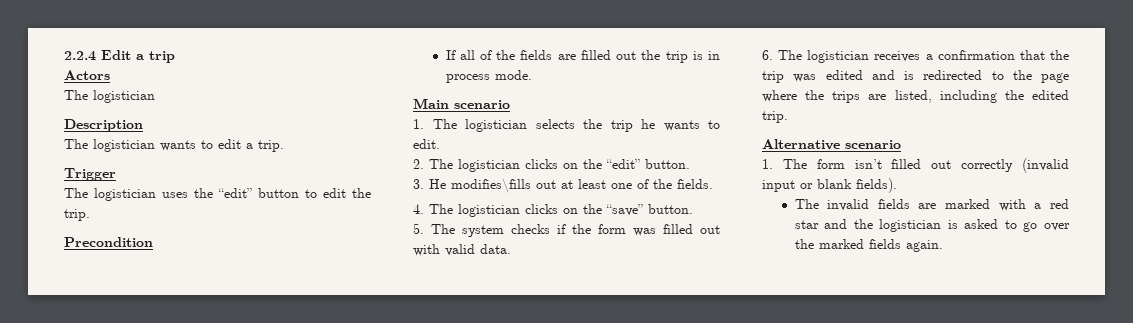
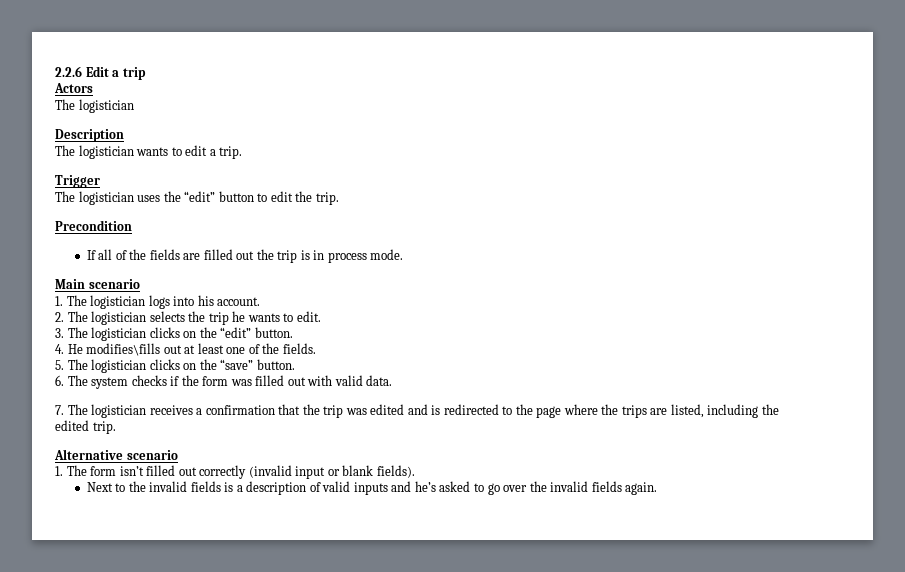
- 2.2.4 Edit a trip
+ 2.2.6 Edit a trip
- 1. The logistician selects the trip he wants to edit.
+ 1. The logistician logs into his account.
+ 2. The logistician selects the trip he wants to edit.
- 2. The logistician clicks on the “edit” button.
+ 3. The logistician clicks on the “edit” button.
- 3. He modifies\fills out at least one of the fields.
+ 4. He modifies\fills out at least one of the fields.
- 4. The logistician clicks on the “save” button.
+ 5. The logistician clicks on the “save” button.
- 5. The system checks if the form was filled out with valid data.
+ 6. The system checks if the form was filled out with valid data.
- 6. The logistician receives a confirmation that the trip was edited and is redirected to the page where the trips are listed, including the edited trip.
+ 7. The logistician receives a confirmation that the trip was edited and is redirected to the page where the trips are listed, including the edited trip.
- The invalid fields are marked with a red star and the logistician is asked to go over the marked fields again.
+ Next to the invalid fields is a description of valid inputs and he’s asked to go over the invalid fields again.

